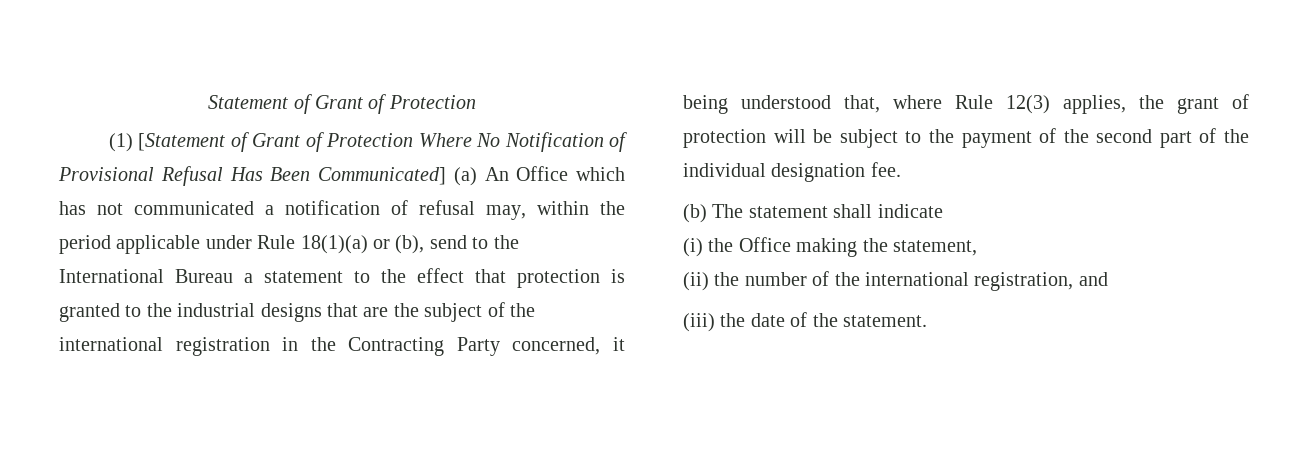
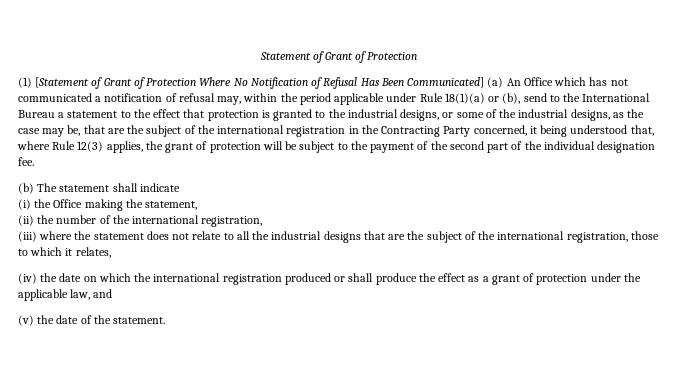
- (1) [Statement of Grant of Protection Where No Notification of Provisional Refusal Has Been Communicated] (a) An Office which has not communicated a notification of refusal may, within the period applicable under Rule 18(1)(a) or (b), send to the International Bureau a statement to the effect that protection is granted to the industrial designs that are the subject of the international registration in the Contracting Party concerned, it being understood that, where Rule 12(3) applies, the grant of protection will be subject to the payment of the second part of the individual designation fee.
+ (1) [Statement of Grant of Protection Where No Notification of Refusal Has Been Communicated] (a) An Office which has not communicated a notification of refusal may, within the period applicable under Rule 18(1)(a) or (b), send to the International Bureau a statement to the effect that protection is granted to the industrial designs, or some of the industrial designs, as the case may be, that are the subject of the international registration in the Contracting Party concerned, it being understood that, where Rule 12(3) applies, the grant of protection will be subject to the payment of the second part of the individual designation fee.
- (ii) the number of the international registration, and
+ (ii) the number of the international registration,
+ (iii) where the statement does not relate to all the industrial designs that are the subject of the international registration, those to which it relates,
+ (iv) the date on which the international registration produced or shall produce the effect as a grant of protection under the applicable law, and
- (iii) the date of the statement.
+ (v) the date of the statement.

